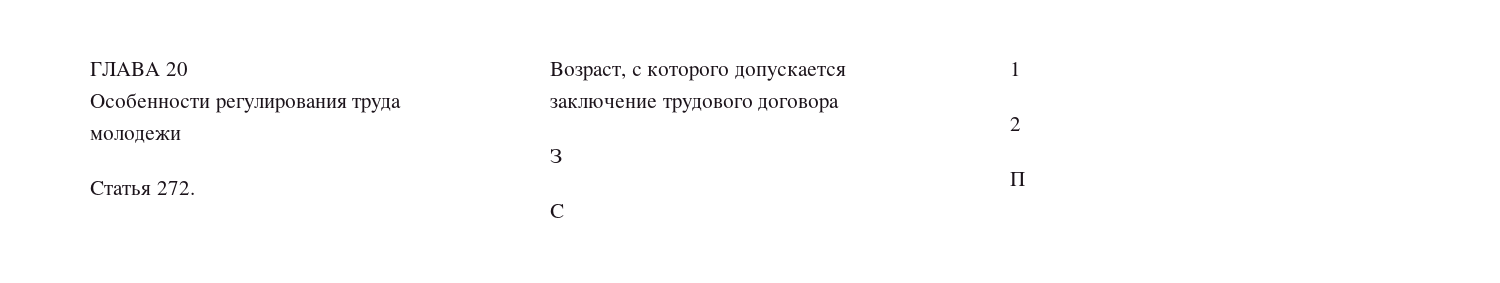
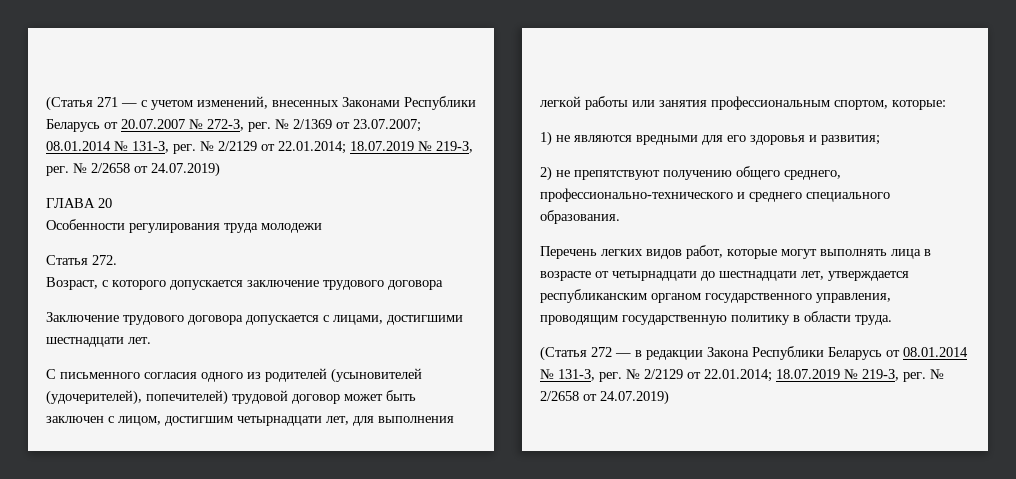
+ (Статья 271 — с учетом изменений, внесенных Законами Республики Беларусь от 20.07.2007 № 272-З, рег. № 2/1369 от 23.07.2007; 08.01.2014 № 131-З, рег. № 2/2129 от 22.01.2014; 18.07.2019 № 219-З, рег. № 2/2658 от 24.07.2019)
- З
- С
- 1
- 2
- П
+ Заключение трудового договора допускается с лицами, достигшими шестнадцати лет.
+ С письменного согласия одного из родителей (усыновителей (удочерителей), попечителей) трудовой договор может быть заключен с лицом, достигшим четырнадцати лет, для выполнения легкой работы или занятия профессиональным спортом, которые:
+ 1) не являются вредными для его здоровья и развития;
+ 2) не препятствуют получению общего среднего, профессионально-технического и среднего специального образования.
+ Перечень легких видов работ, которые могут выполнять лица в возрасте от четырнадцати до шестнадцати лет, утверждается республиканским органом государственного управления, проводящим государственную политику в области труда.
+ (Статья 272 — в редакции Закона Республики Беларусь от 08.01.2014 № 131-З, рег. № 2/2129 от 22.01.2014; 18.07.2019 № 219-З, рег. № 2/2658 от 24.07.2019)

